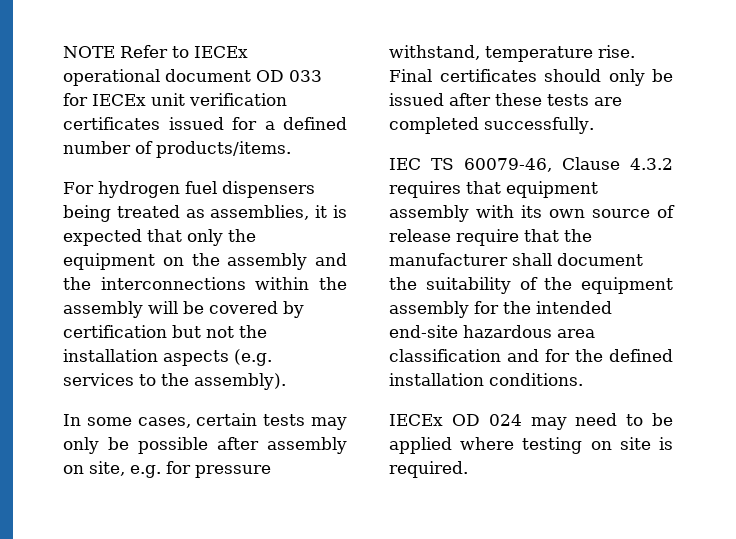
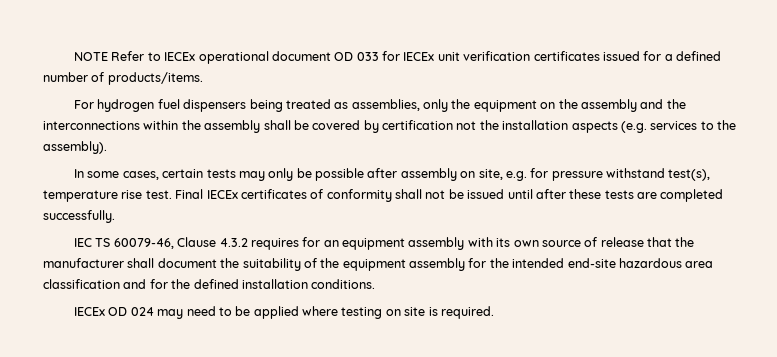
- For hydrogen fuel dispensers being treated as assemblies, it is expected that only the equipment on the assembly and the interconnections within the assembly will be covered by certification but not the installation aspects (e.g. services to the assembly).
+ For hydrogen fuel dispensers being treated as assemblies, only the equipment on the assembly and the interconnections within the assembly shall be covered by certification not the installation aspects (e.g. services to the assembly).
- In some cases, certain tests may only be possible after assembly on site, e.g. for pressure withstand, temperature rise. Final certificates should only be issued after these tests are completed successfully.
+ In some cases, certain tests may only be possible after assembly on site, e.g. for pressure withstand test(s), temperature rise test. Final IECEx certificates of conformity shall not be issued until after these tests are completed successfully.
- IEC TS 60079-46, Clause 4.3.2 requires that equipment assembly with its own source of release require that the manufacturer shall document the suitability of the equipment assembly for the intended end-site hazardous area classification and for the defined installation conditions.
+ IEC TS 60079-46, Clause 4.3.2 requires for an equipment assembly with its own source of release that the manufacturer shall document the suitability of the equipment assembly for the intended end-site hazardous area classification and for the defined installation conditions.

